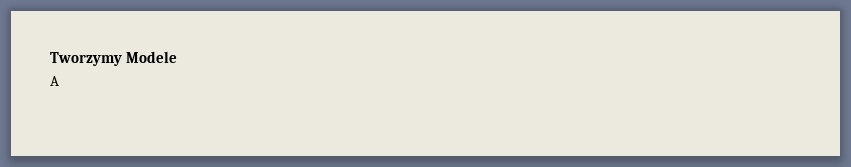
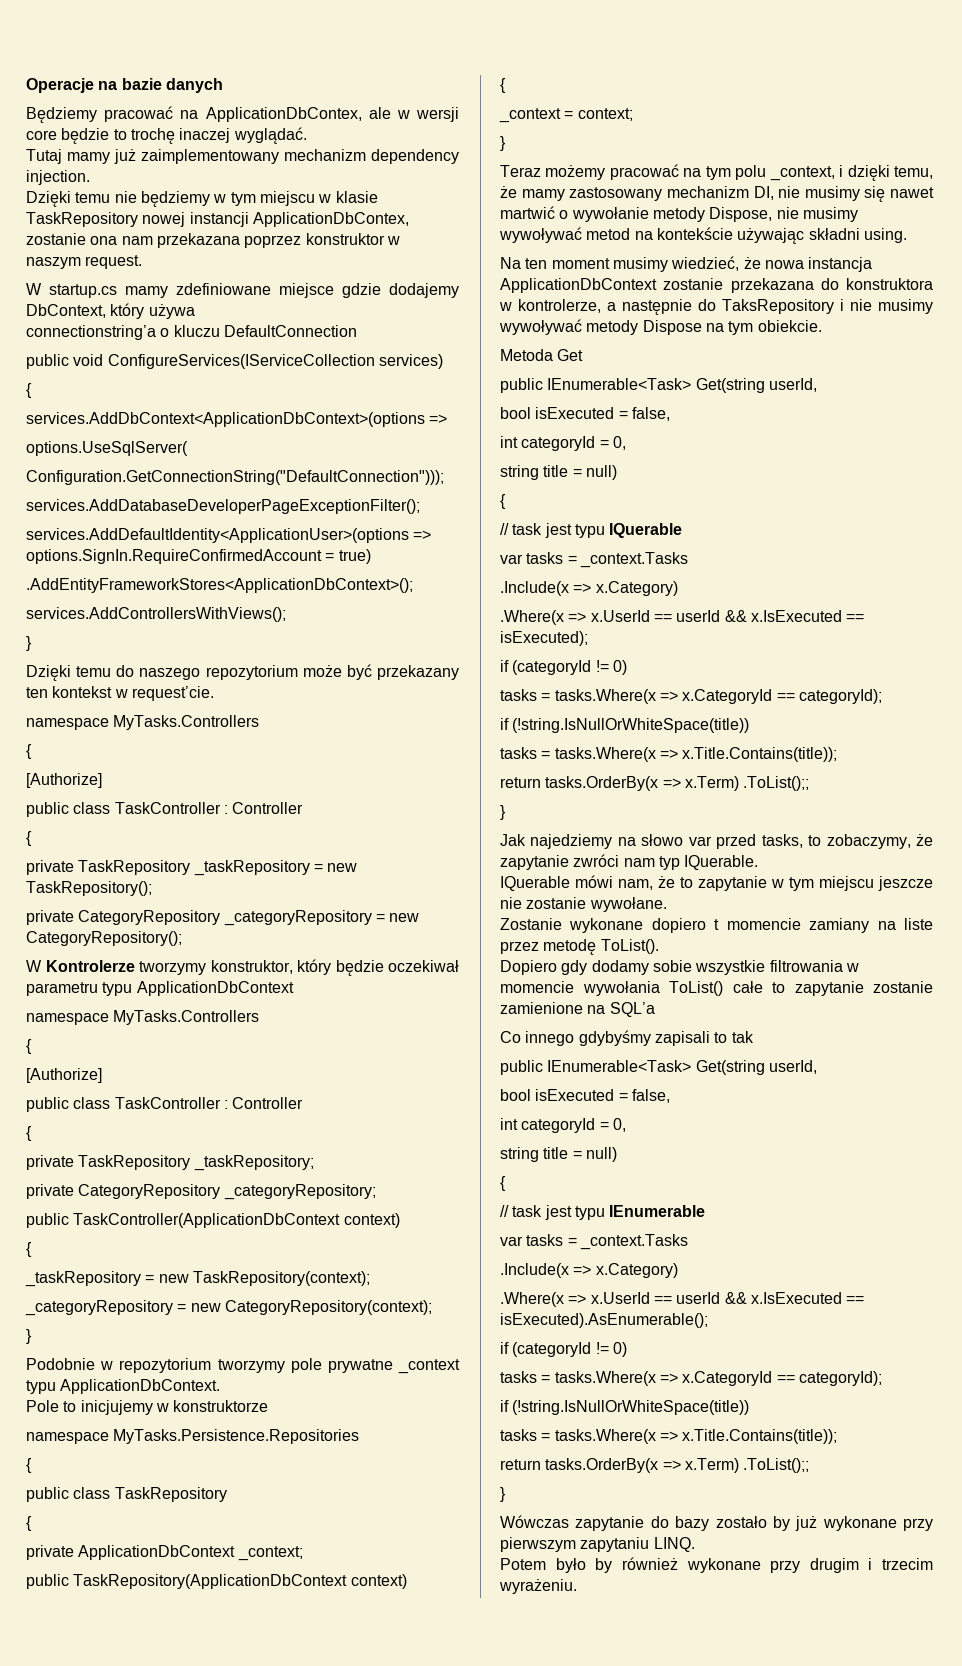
- Tworzymy Modele
- A
+ Operacje na bazie danych
+ Będziemy pracować na ApplicationDbContex, ale w wersji core będzie to trochę inaczej wyglądać.
+ Tutaj mamy już zaimplementowany mechanizm dependency injection.
+ Dzięki temu nie będziemy w tym miejscu w klasie TaskRepository nowej instancji ApplicationDbContex, zostanie ona nam przekazana poprzez konstruktor w naszym request.
+ W startup.cs mamy zdefiniowane miejsce gdzie dodajemy DbContext, który używa
+ connectionstring’a o kluczu DefaultConnection
+ public void ConfigureServices(IServiceCollection services)
+ {
+ services.AddDbContext<ApplicationDbContext>(options =>
+ options.UseSqlServer(
+ Configuration.GetConnectionString("DefaultConnection")));
+ services.AddDatabaseDeveloperPageExceptionFilter();
+ services.AddDefaultIdentity<ApplicationUser>(options => options.SignIn.RequireConfirmedAccount = true)
+ .AddEntityFrameworkStores<ApplicationDbContext>();
+ services.AddControllersWithViews();
+ }
+ Dzięki temu do naszego repozytorium może być przekazany ten kontekst w request’cie.
+ namespace MyTasks.Controllers
+ {
+ [Authorize]
+ public class TaskController : Controller
+ {
+ private TaskRepository _taskRepository = new TaskRepository();
+ private CategoryRepository _categoryRepository = new CategoryRepository();
+ W Kontrolerze tworzymy konstruktor, który będzie oczekiwał parametru typu ApplicationDbContext
+ namespace MyTasks.Controllers
+ {
+ [Authorize]
+ public class TaskController : Controller
+ {
+ private TaskRepository _taskRepository;
+ private CategoryRepository _categoryRepository;
+ public TaskController(ApplicationDbContext context)
+ {
+ _taskRepository = new TaskRepository(context);
+ _categoryRepository = new CategoryRepository(context);
+ }
+ Podobnie w repozytorium tworzymy pole prywatne _context typu ApplicationDbContext.
+ Pole to inicjujemy w konstruktorze
+ namespace MyTasks.Persistence.Repositories
+ {
+ public class TaskRepository
+ {
+ private ApplicationDbContext _context;
+ public TaskRepository(ApplicationDbContext context)
+ {
+ _context = context;
+ }
+ Teraz możemy pracować na tym polu _context, i dzięki temu, że mamy zastosowany mechanizm DI, nie musimy się nawet martwić o wywołanie metody Dispose, nie musimy wywoływać metod na kontekście używając składni using.
+ Na ten moment musimy wiedzieć, że nowa instancja ApplicationDbContext zostanie przekazana do konstruktora w kontrolerze, a następnie do TaksRepository i nie musimy wywoływać metody Dispose na tym obiekcie.
+ Metoda Get
+ public IEnumerable<Task> Get(string userId,
+ bool isExecuted = false,
+ int categoryId = 0,
+ string title = null)
+ {
+ // task jest typu IQuerable
+ var tasks = _context.Tasks
+ .Include(x => x.Category)
+ .Where(x => x.UserId == userId && x.IsExecuted == isExecuted);
+ if (categoryId != 0)
+ tasks = tasks.Where(x => x.CategoryId == categoryId);
+ if (!string.IsNullOrWhiteSpace(title))
+ tasks = tasks.Where(x => x.Title.Contains(title));
+ return tasks.OrderBy(x => x.Term) .ToList();;
+ }
+ Jak najedziemy na słowo var przed tasks, to zobaczymy, że zapytanie zwróci nam typ IQuerable.
+ IQuerable mówi nam, że to zapytanie w tym miejscu jeszcze nie zostanie wywołane.
+ Zostanie wykonane dopiero t momencie zamiany na liste przez metodę ToList().
+ Dopiero gdy dodamy sobie wszystkie filtrowania w momencie wywołania ToList() całe to zapytanie zostanie zamienione na SQL’a
+ Co innego gdybyśmy zapisali to tak
+ public IEnumerable<Task> Get(string userId,
+ bool isExecuted = false,
+ int categoryId = 0,
+ string title = null)
+ {
+ // task jest typu IEnumerable
+ var tasks = _context.Tasks
+ .Include(x => x.Category)
+ .Where(x => x.UserId == userId && x.IsExecuted == isExecuted).AsEnumerable();
+ if (categoryId != 0)
+ tasks = tasks.Where(x => x.CategoryId == categoryId);
+ if (!string.IsNullOrWhiteSpace(title))
+ tasks = tasks.Where(x => x.Title.Contains(title));
+ return tasks.OrderBy(x => x.Term) .ToList();;
+ }
+ Wówczas zapytanie do bazy zostało by już wykonane przy pierwszym zapytaniu LINQ.
+ Potem było by również wykonane przy drugim i trzecim wyrażeniu.

